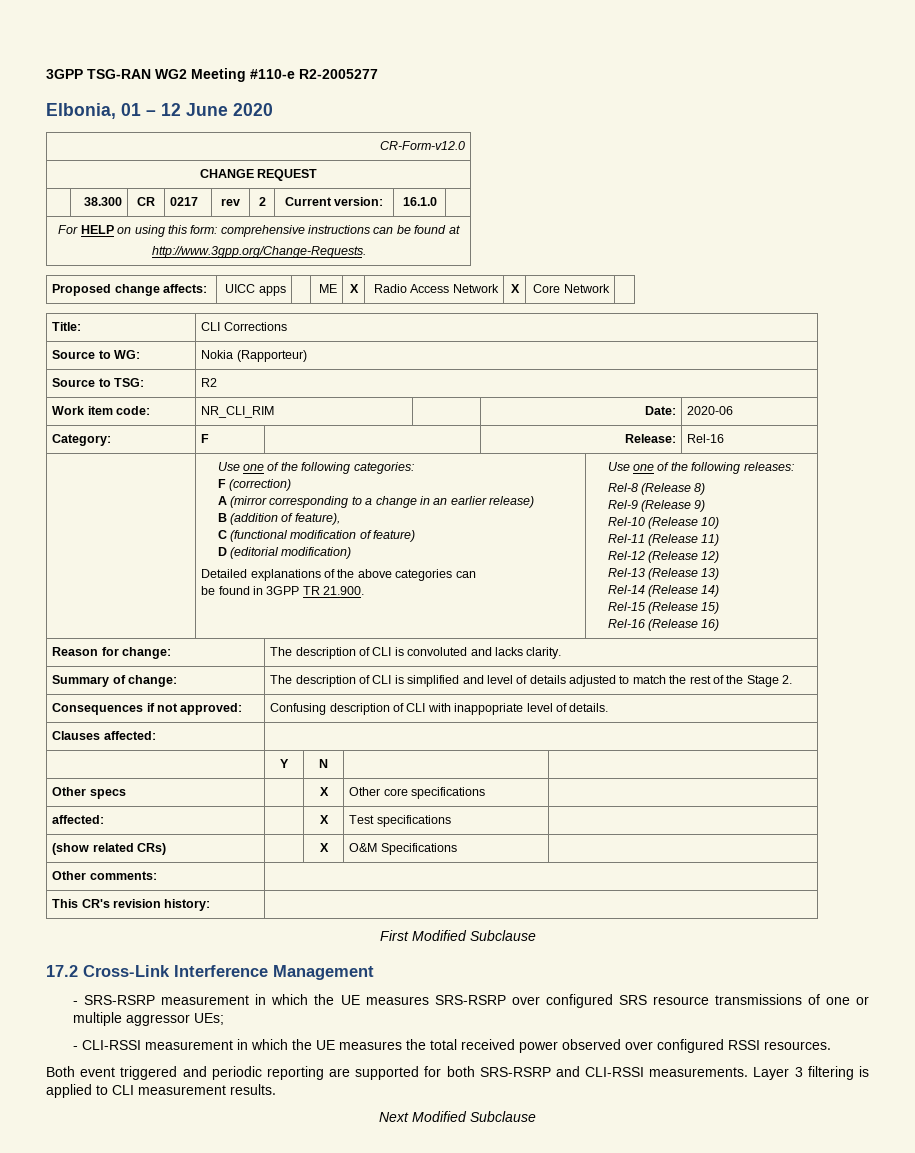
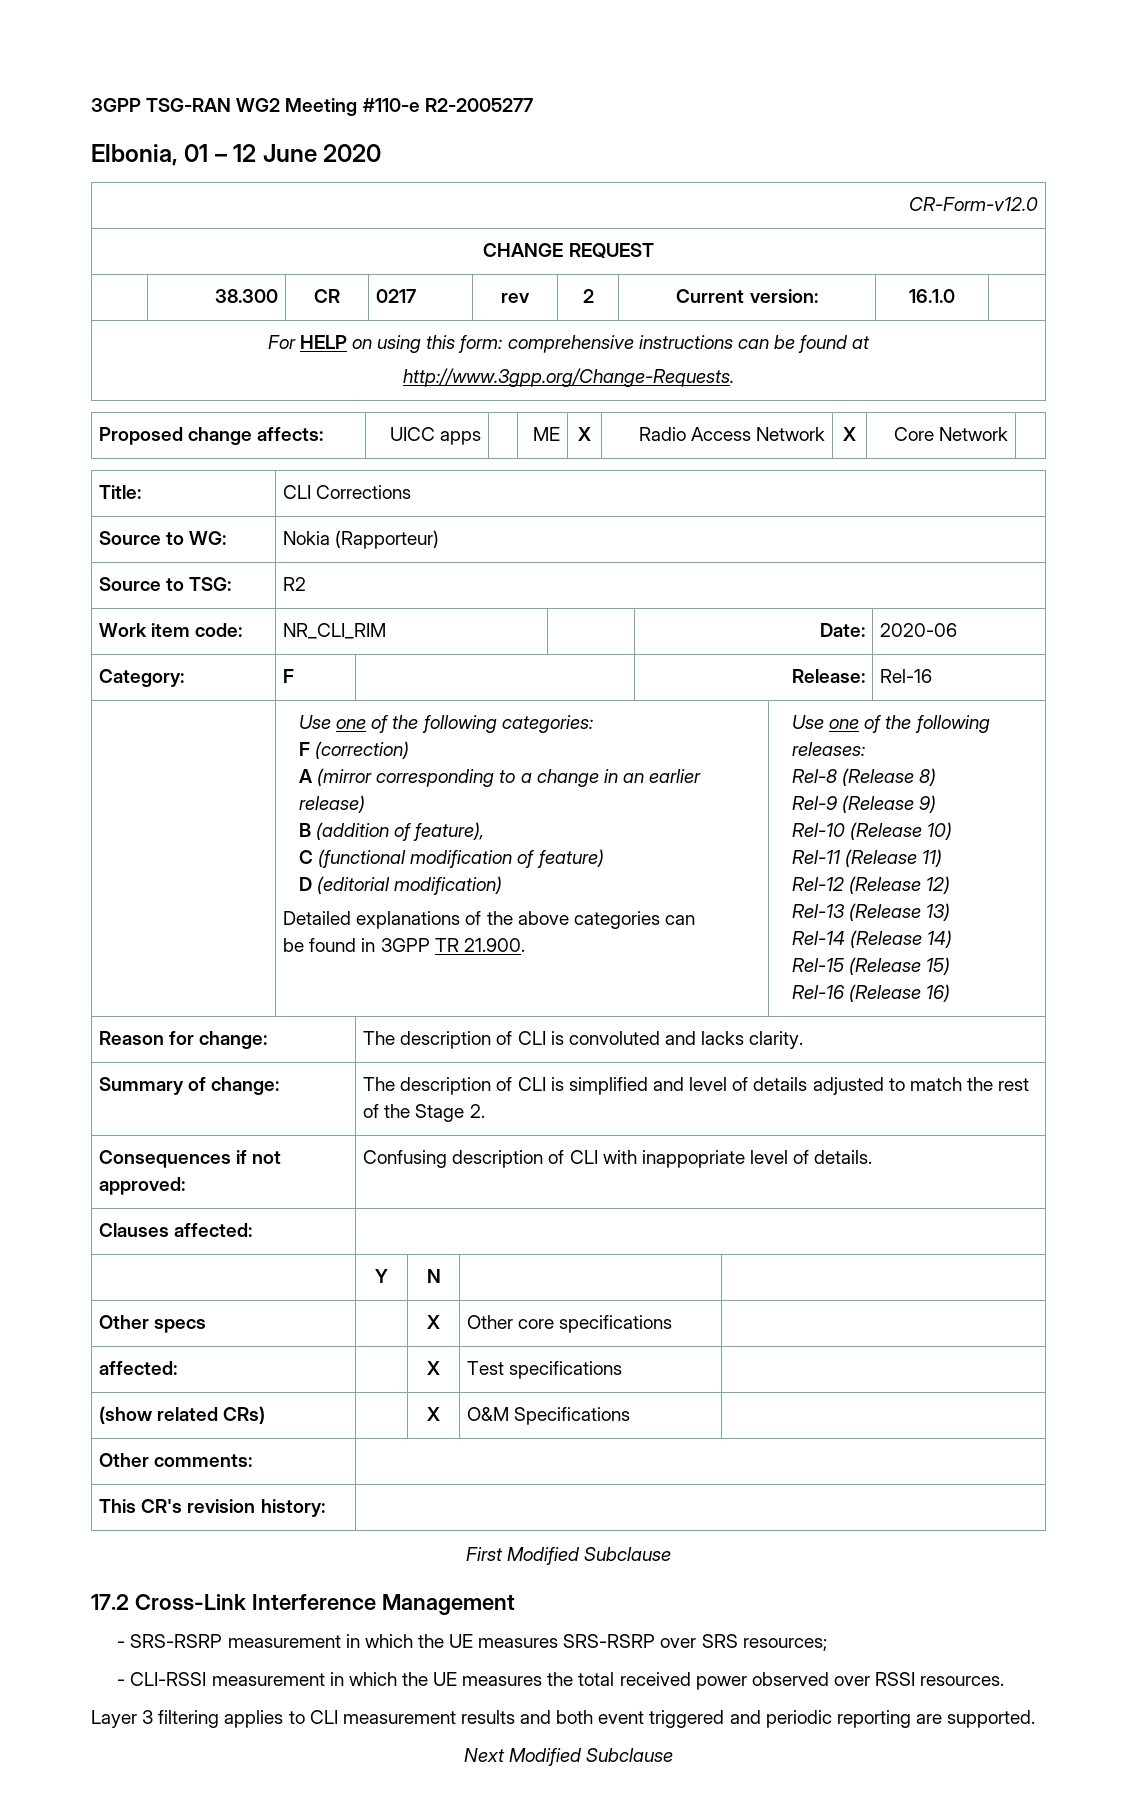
- - SRS-RSRP measurement in which the UE measures SRS-RSRP over configured SRS resource transmissions of one or multiple aggressor UEs;
+ - SRS-RSRP measurement in which the UE measures SRS-RSRP over SRS resources;
- - CLI-RSSI measurement in which the UE measures the total received power observed over configured RSSI resources.
+ - CLI-RSSI measurement in which the UE measures the total received power observed over RSSI resources.
- Both event triggered and periodic reporting are supported for both SRS-RSRP and CLI-RSSI measurements. Layer 3 filtering is applied to CLI measurement results.
+ Layer 3 filtering applies to CLI measurement results and both event triggered and periodic reporting are supported.

